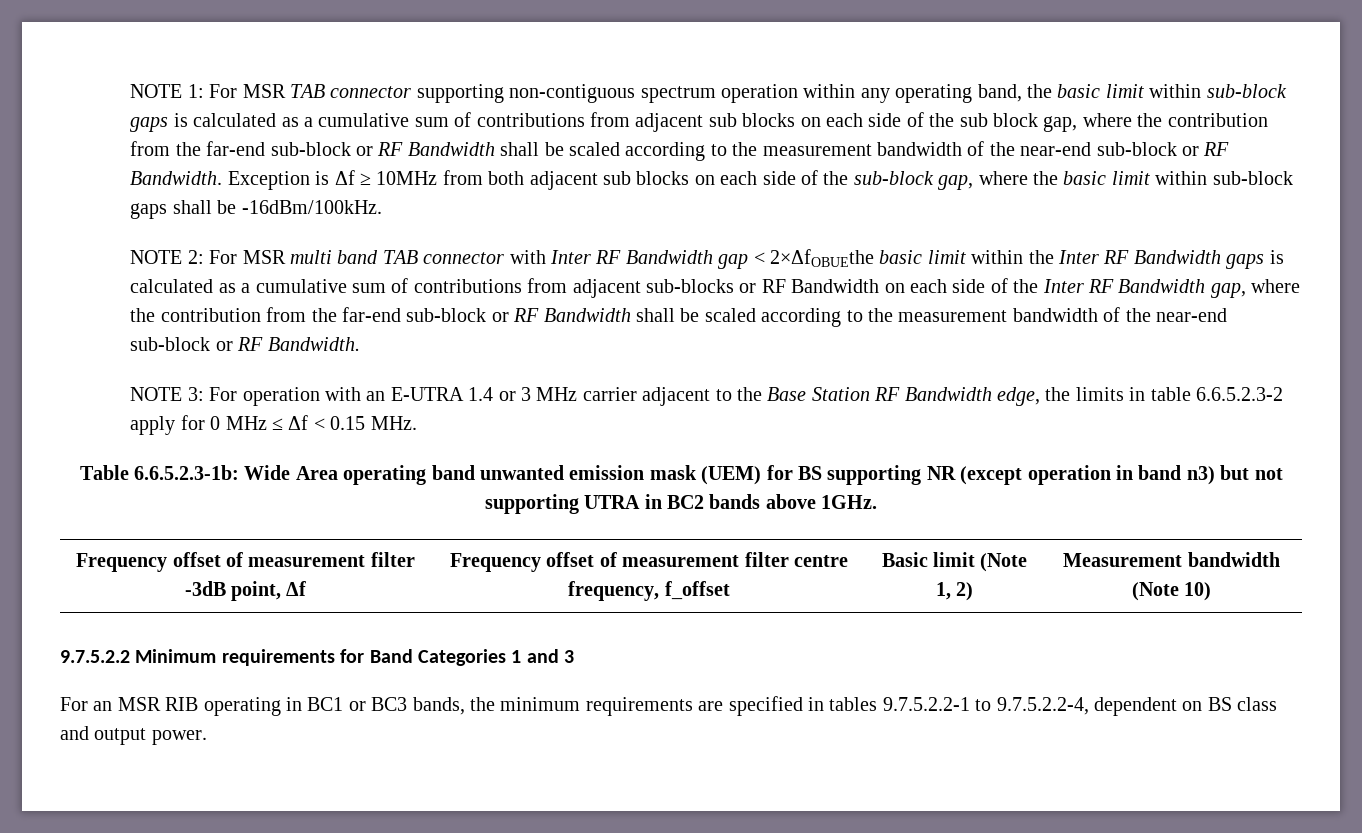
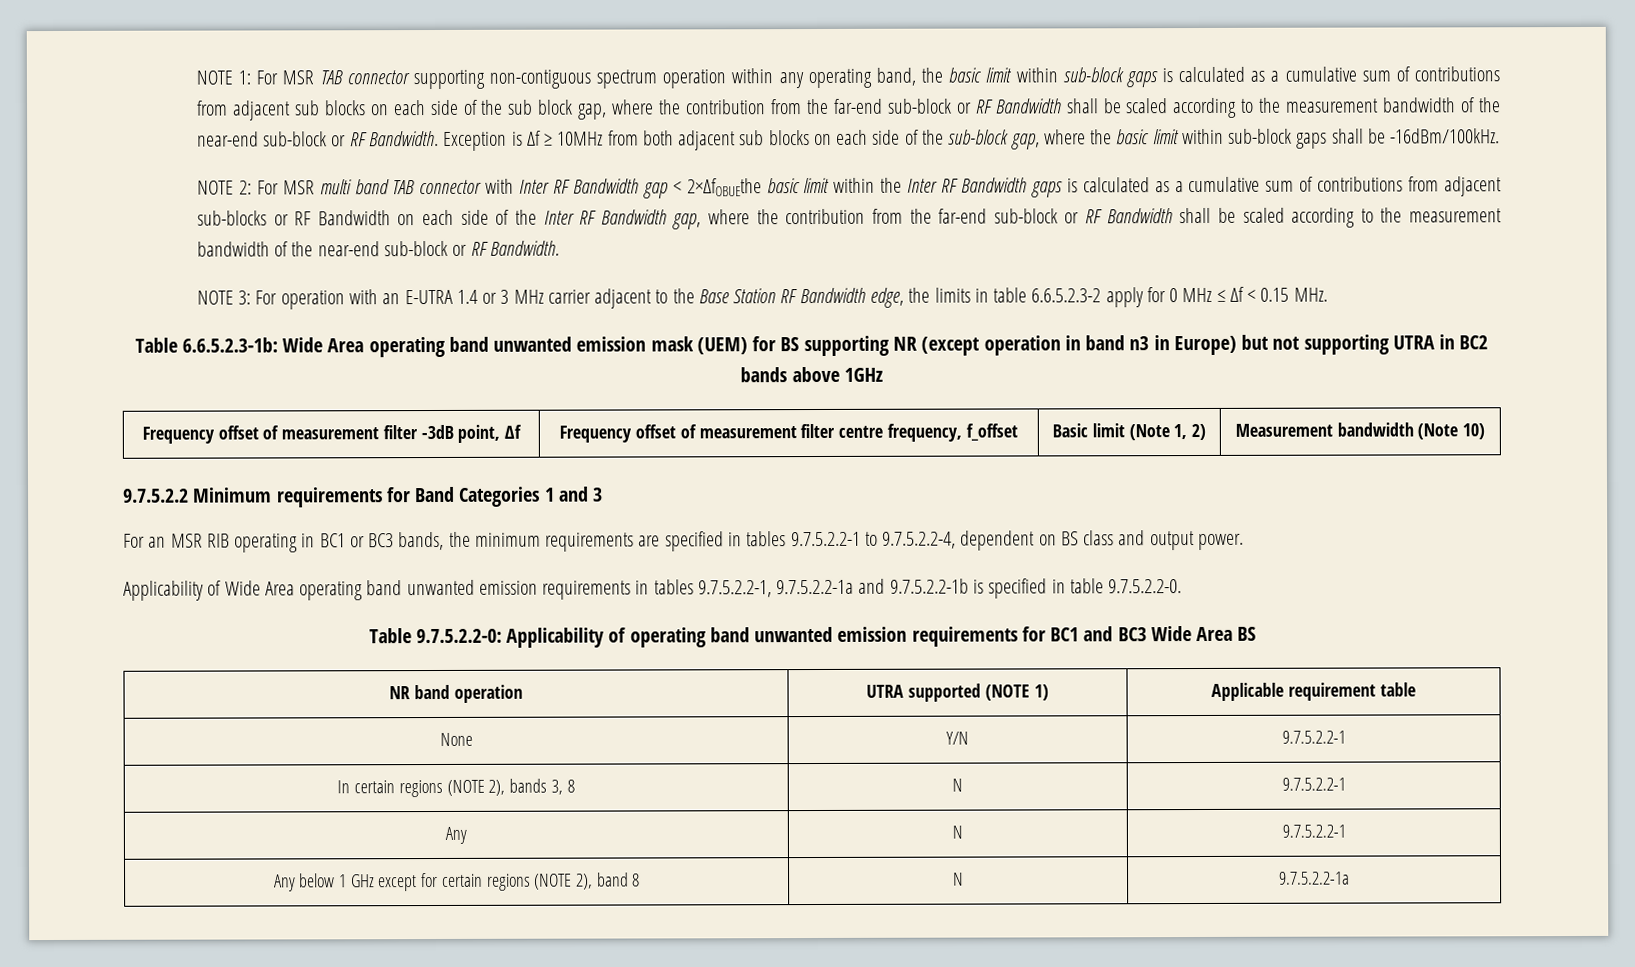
- Table 6.6.5.2.3-1b: Wide Area operating band unwanted emission mask (UEM) for BS supporting NR (except operation in band n3) but not supporting UTRA in BC2 bands above 1GHz.
+ Table 6.6.5.2.3-1b: Wide Area operating band unwanted emission mask (UEM) for BS supporting NR (except operation in band n3 in Europe) but not supporting UTRA in BC2 bands above 1GHz
+ Applicability of Wide Area operating band unwanted emission requirements in tables 9.7.5.2.2-1, 9.7.5.2.2-1a and 9.7.5.2.2-1b is specified in table 9.7.5.2.2-0.
+ Table 9.7.5.2.2-0: Applicability of operating band unwanted emission requirements for BC1 and BC3 Wide Area BS
+ NR band operation | UTRA supported (NOTE 1) | Applicable requirement table
+ None | Y/N | 9.7.5.2.2-1
+ In certain regions (NOTE 2), bands 3, 8 | N | 9.7.5.2.2-1
+ Any | N | 9.7.5.2.2-1
+ Any below 1 GHz except for certain regions (NOTE 2), band 8 | N | 9.7.5.2.2-1a

